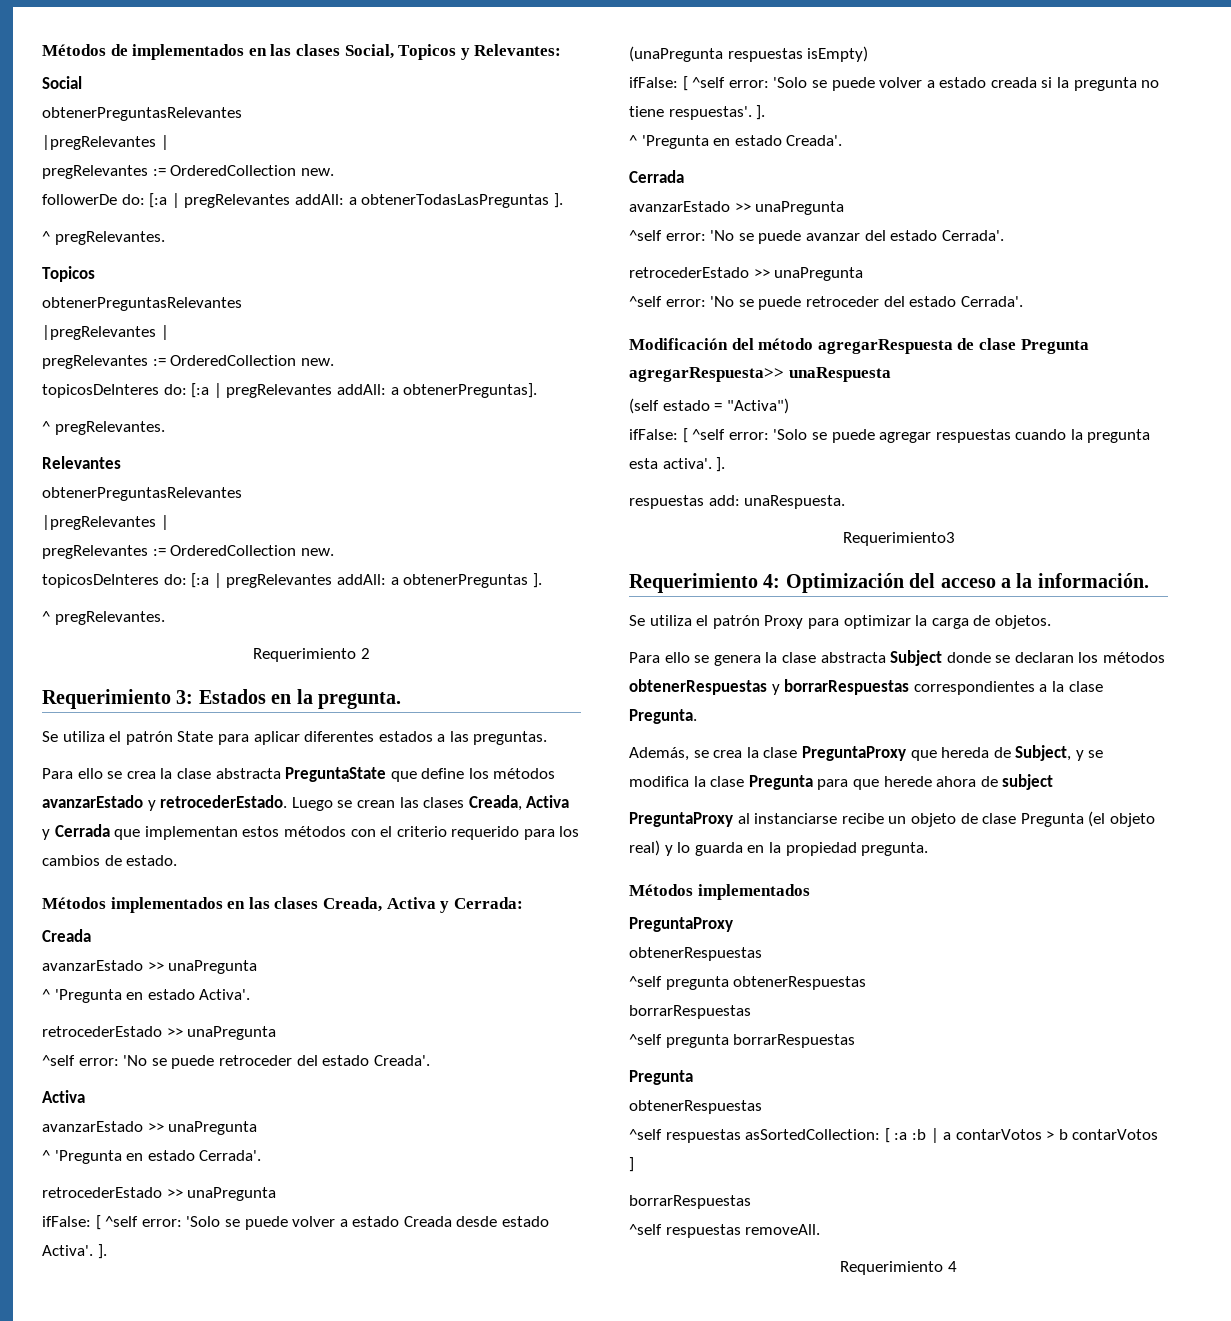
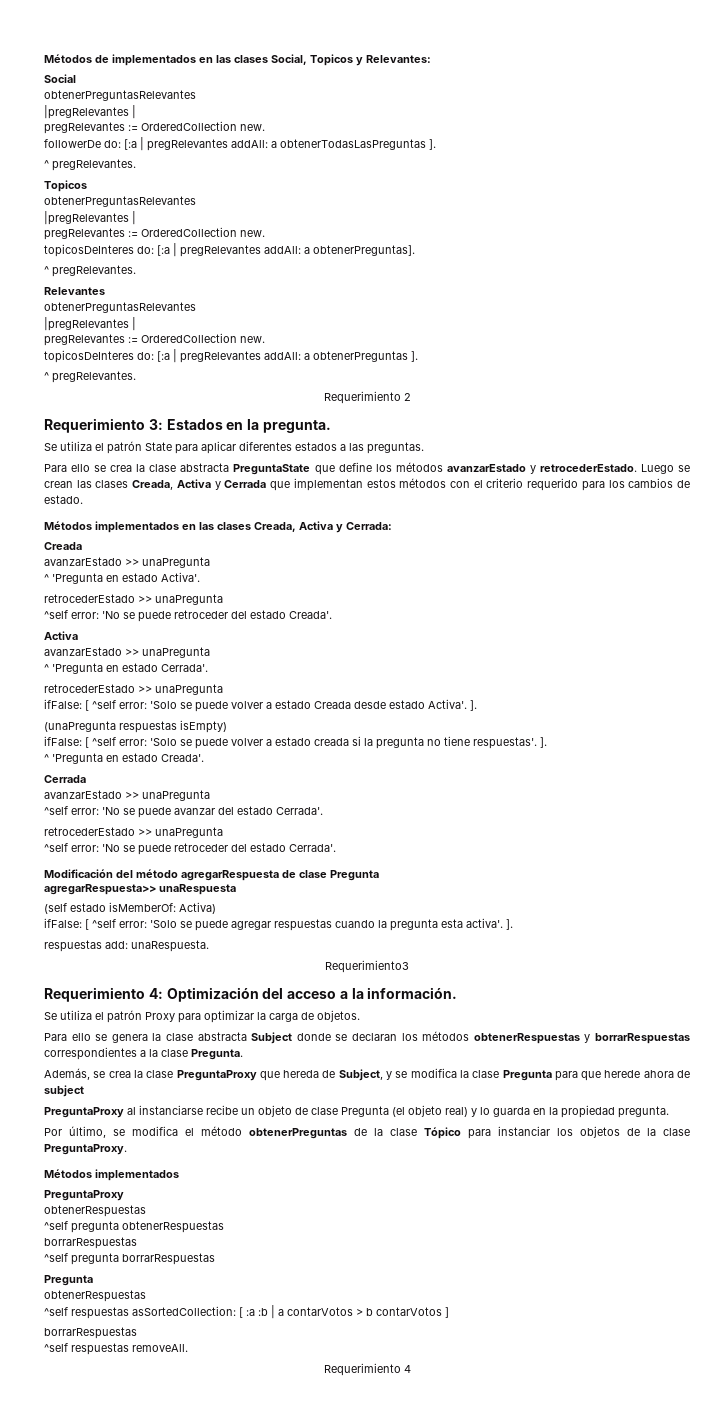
- (self estado = "Activa")
+ (self estado isMemberOf: Activa)
+ Por último, se modifica el método obtenerPreguntas de la clase Tópico para instanciar los objetos de la clase PreguntaProxy.

